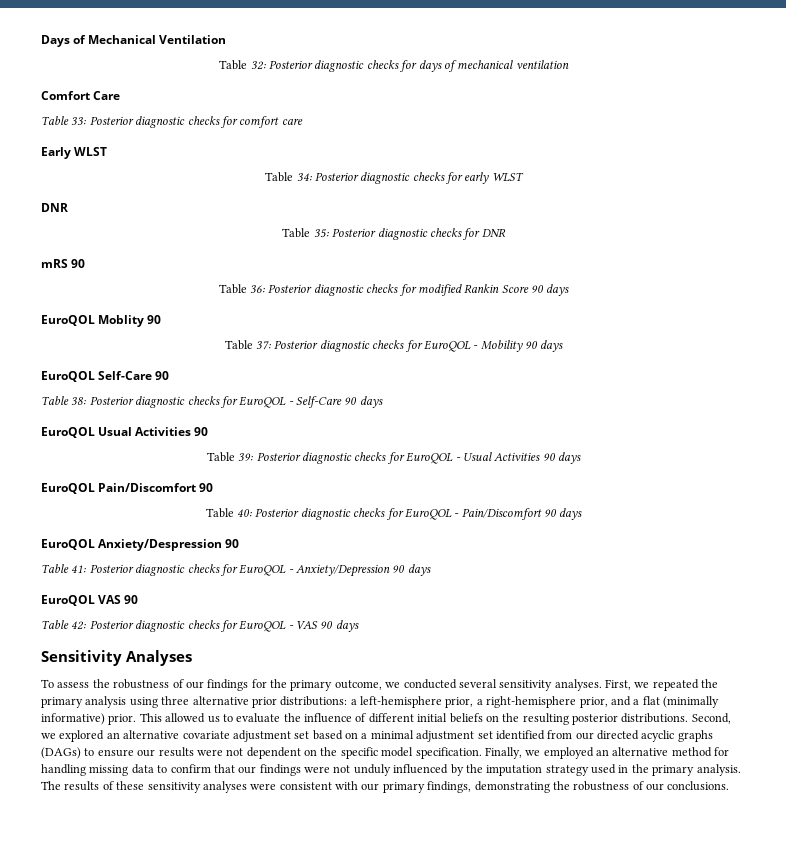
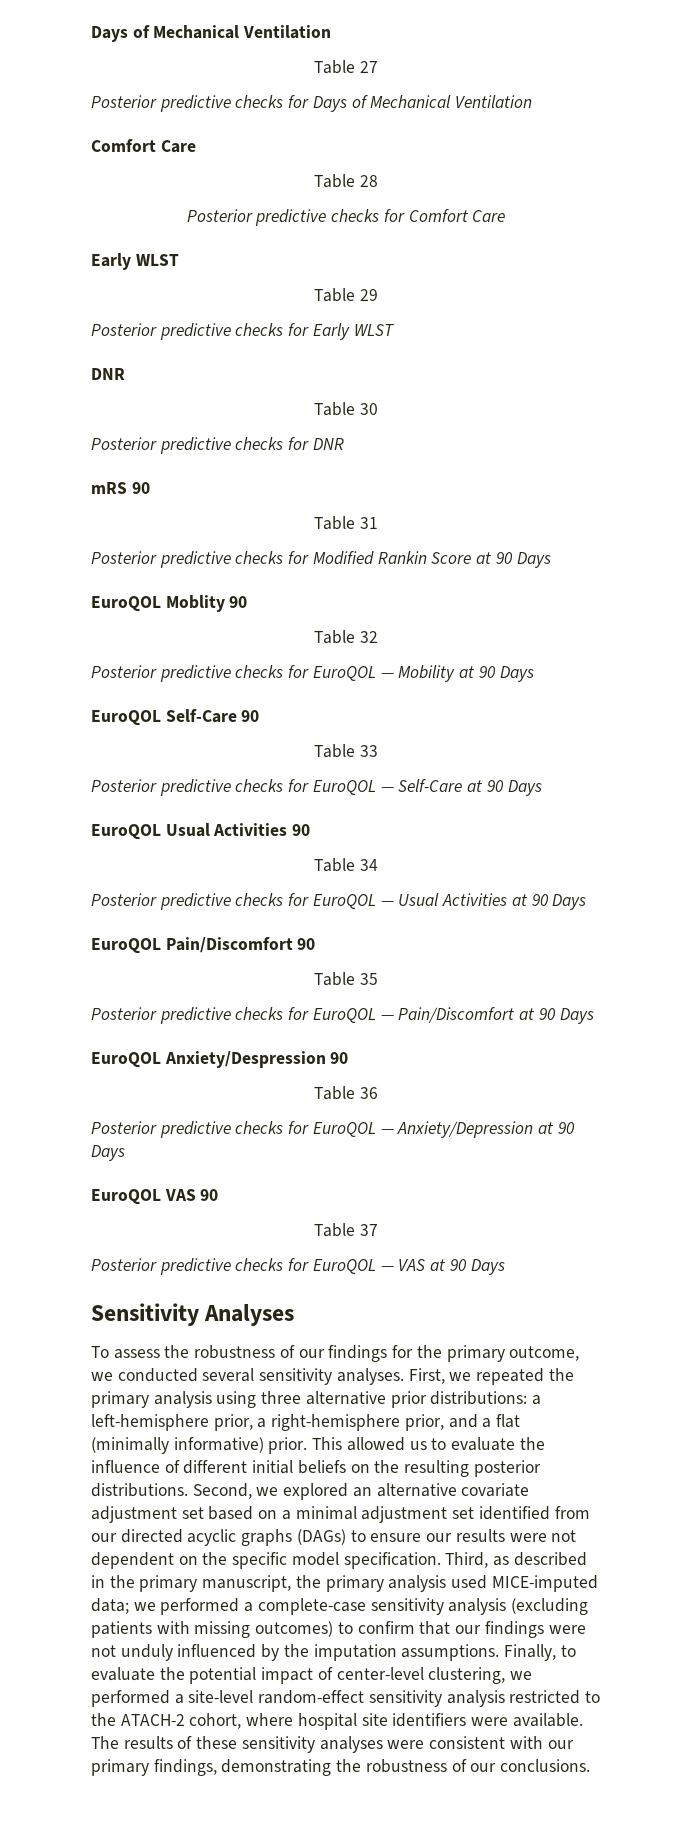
- Table 32: Posterior diagnostic checks for days of mechanical ventilation
+ Table 27
+ Posterior predictive checks for Days of Mechanical Ventilation
  Comfort Care
- Table 33: Posterior diagnostic checks for comfort care
+ Table 28
+ Posterior predictive checks for Comfort Care
- Table 34: Posterior diagnostic checks for early WLST
+ Table 29
+ Posterior predictive checks for Early WLST
- Table 35: Posterior diagnostic checks for DNR
+ Table 30
+ Posterior predictive checks for DNR
- Table 36: Posterior diagnostic checks for modified Rankin Score 90 days
+ Table 31
+ Posterior predictive checks for Modified Rankin Score at 90 Days
- Table 37: Posterior diagnostic checks for EuroQOL - Mobility 90 days
+ Table 32
+ Posterior predictive checks for EuroQOL — Mobility at 90 Days
  EuroQOL Self-Care 90
- Table 38: Posterior diagnostic checks for EuroQOL - Self-Care 90 days
+ Table 33
+ Posterior predictive checks for EuroQOL — Self-Care at 90 Days
- Table 39: Posterior diagnostic checks for EuroQOL - Usual Activities 90 days
+ Table 34
+ Posterior predictive checks for EuroQOL — Usual Activities at 90 Days
- Table 40: Posterior diagnostic checks for EuroQOL - Pain/Discomfort 90 days
+ Table 35
+ Posterior predictive checks for EuroQOL — Pain/Discomfort at 90 Days
  EuroQOL Anxiety/Despression 90
- Table 41: Posterior diagnostic checks for EuroQOL - Anxiety/Depression 90 days
+ Table 36
+ Posterior predictive checks for EuroQOL — Anxiety/Depression at 90 Days
  EuroQOL VAS 90
- Table 42: Posterior diagnostic checks for EuroQOL - VAS 90 days
+ Table 37
+ Posterior predictive checks for EuroQOL — VAS at 90 Days
- Finally, we employed an alternative method for handling missing data to confirm that our findings were not unduly influenced by the imputation strategy used in the primary analysis.
+ Third, as described in the primary manuscript, the primary analysis used MICE-imputed data; we performed a complete-case sensitivity analysis (excluding patients with missing outcomes) to confirm that our findings were not unduly influenced by the imputation assumptions. Finally, to evaluate the potential impact of center-level clustering, we performed a site-level random-effect sensitivity analysis restricted to the ATACH-2 cohort, where hospital site identifiers were available.

